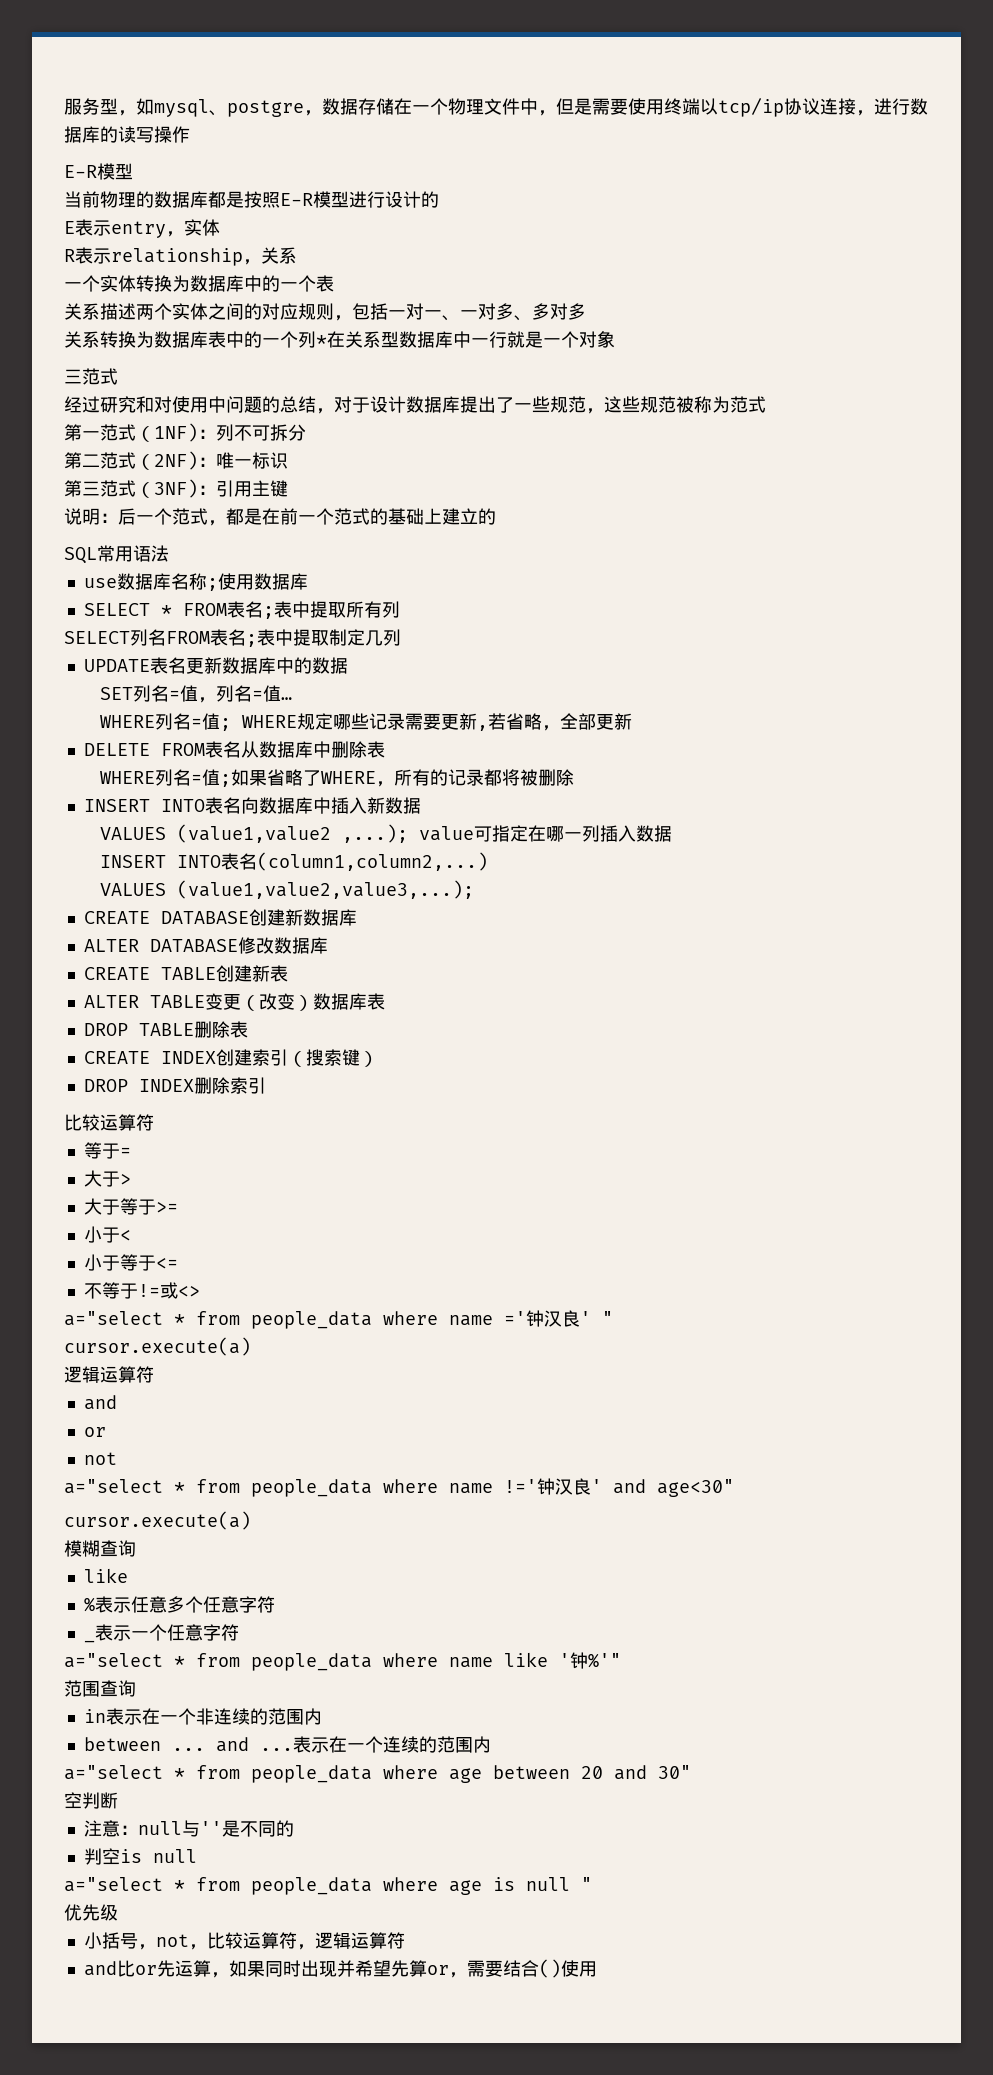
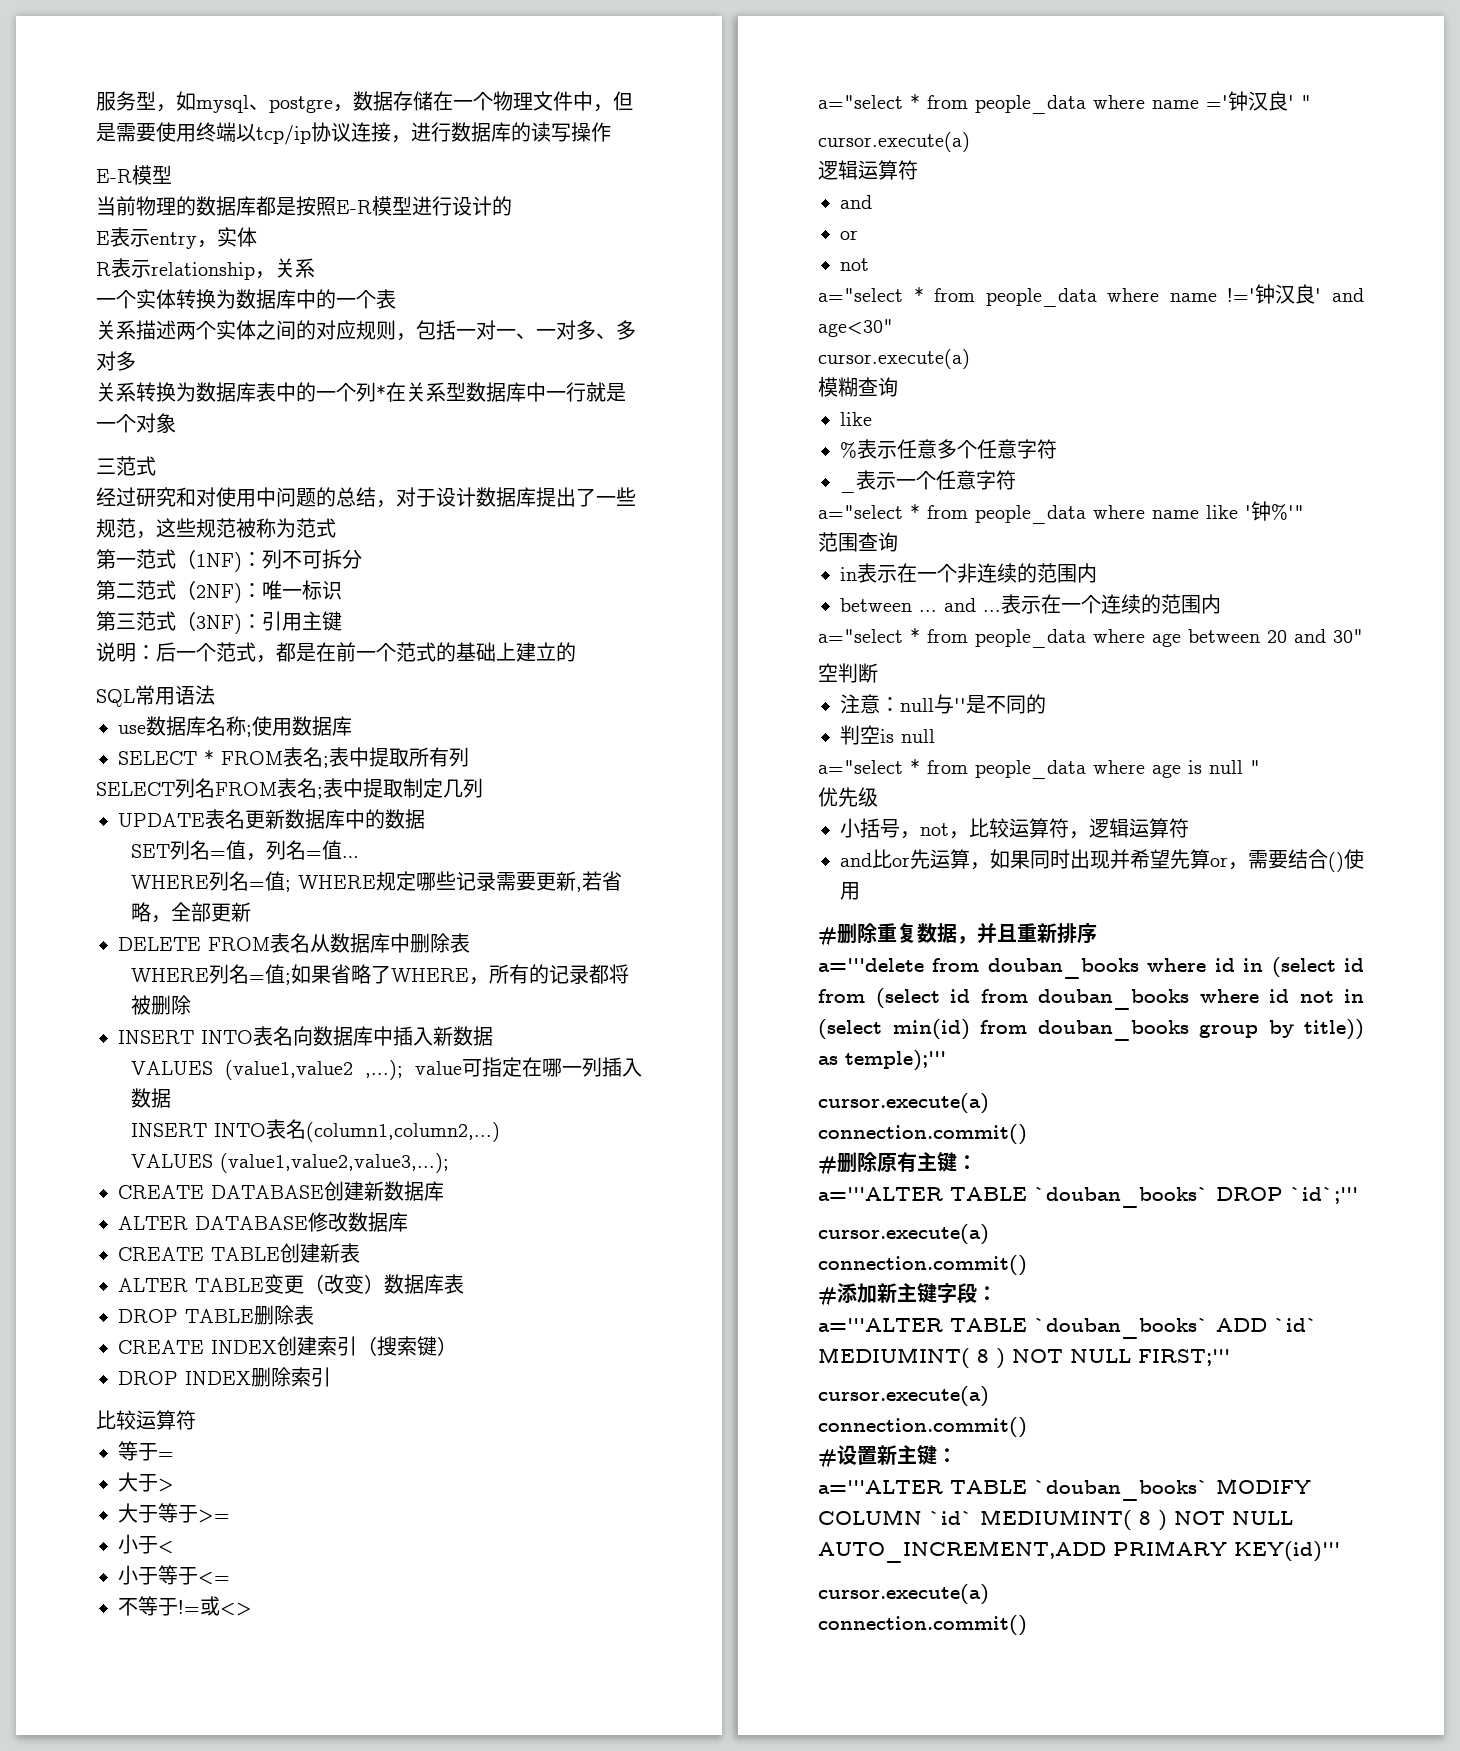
+ #删除重复数据，并且重新排序
+ a='''delete from douban_books where id in (select id from (select id from douban_books where id not in (select min(id) from douban_books group by title)) as temple);'''
+ cursor.execute(a)
+ connection.commit()
+ #删除原有主键：
+ a='''ALTER TABLE `douban_books` DROP `id`;'''
+ cursor.execute(a)
+ connection.commit()
+ #添加新主键字段：
+ a='''ALTER TABLE `douban_books` ADD `id` MEDIUMINT( 8 ) NOT NULL FIRST;'''
+ cursor.execute(a)
+ connection.commit()
+ #设置新主键：
+ a='''ALTER TABLE `douban_books` MODIFY COLUMN `id` MEDIUMINT( 8 ) NOT NULL AUTO_INCREMENT,ADD PRIMARY KEY(id)'''
+ cursor.execute(a)
+ connection.commit()

